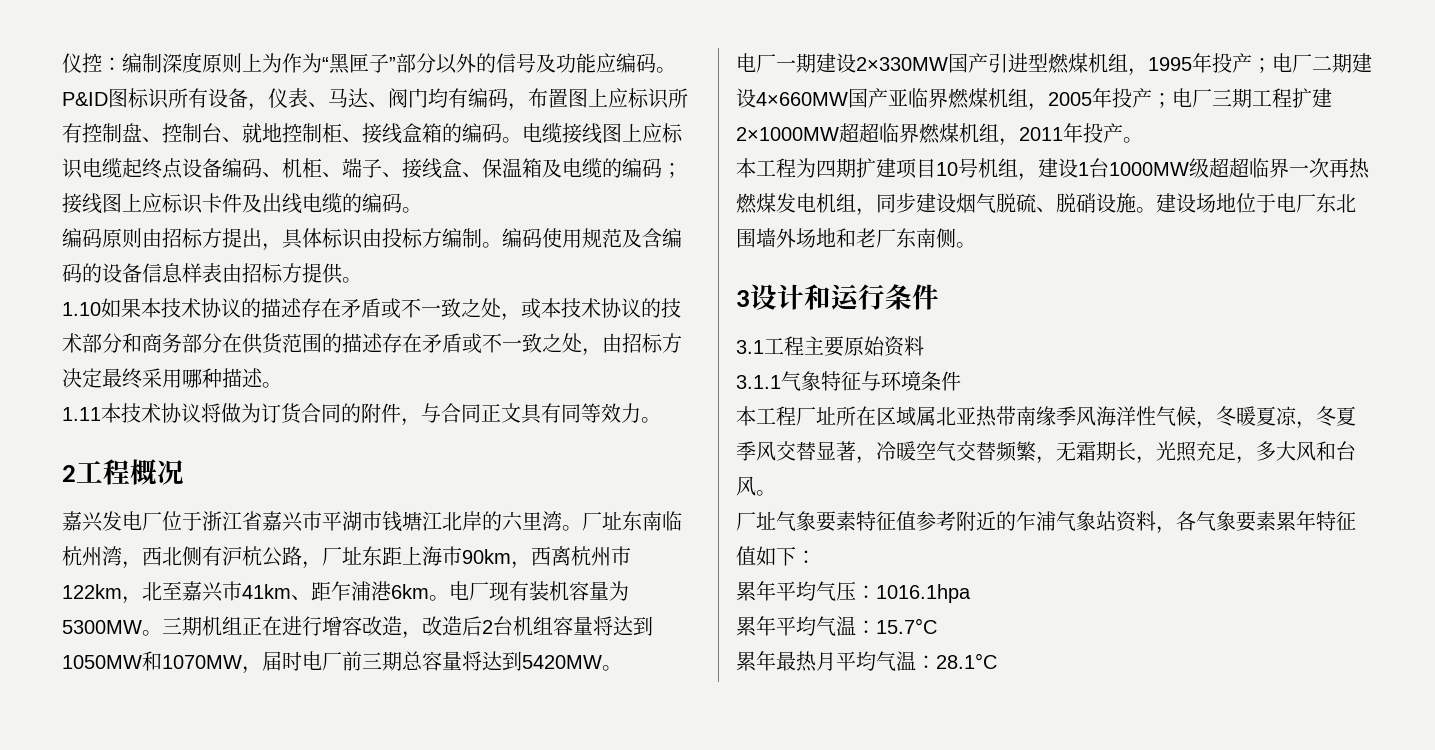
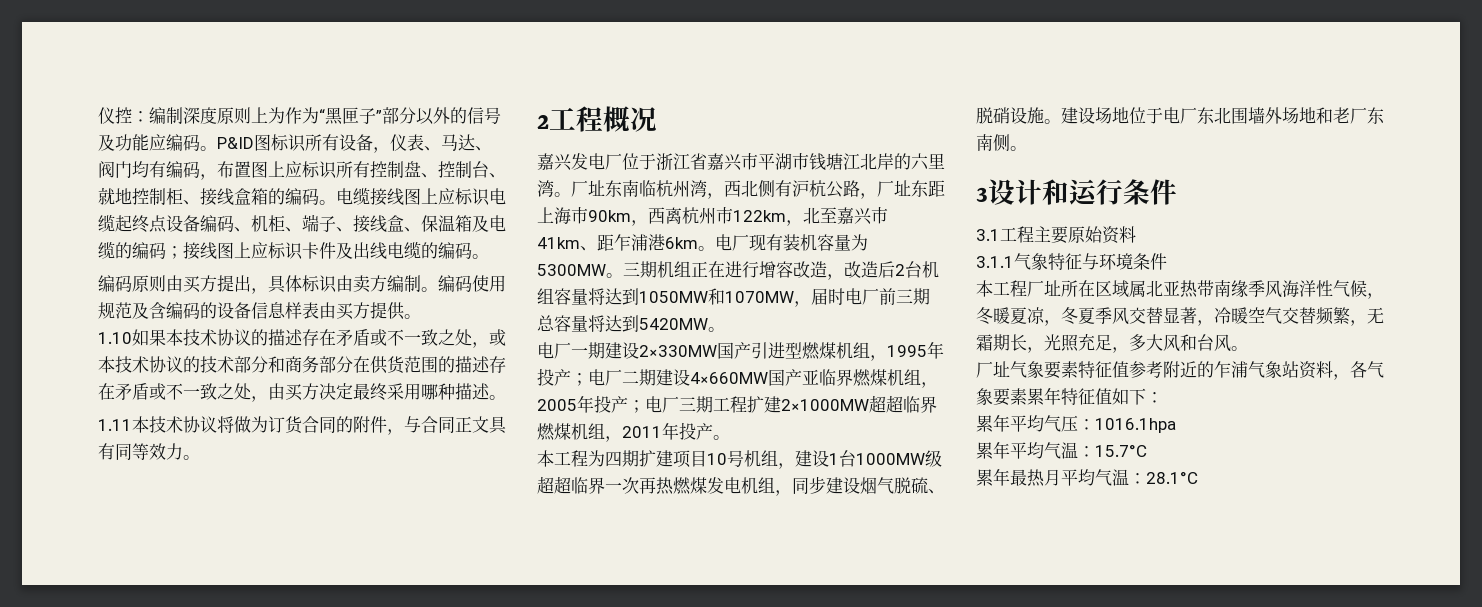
- 编码原则由招标方提出，具体标识由投标方编制。
+ 编码原则由买方提出，具体标识由卖方编制。
- 编码使用规范及含编码的设备信息样表由招标方提供。
+ 编码使用规范及含编码的设备信息样表由买方提供。
- 1.10如果本技术协议的描述存在矛盾或不一致之处，或本技术协议的技术部分和商务部分在供货范围的描述存在矛盾或不一致之处，由招标方决定最终采用哪种描述。
+ 1.10如果本技术协议的描述存在矛盾或不一致之处，或本技术协议的技术部分和商务部分在供货范围的描述存在矛盾或不一致之处，由买方决定最终采用哪种描述。

